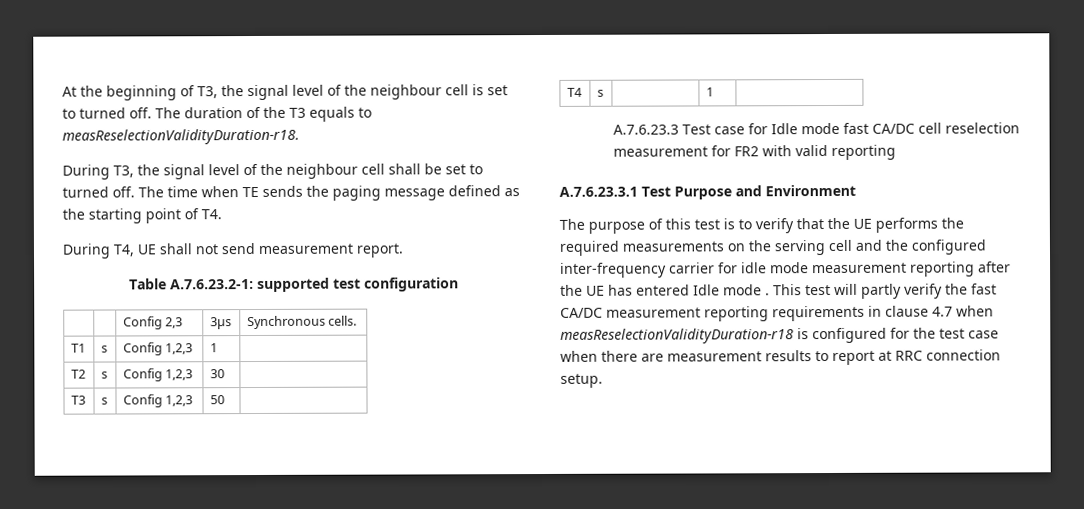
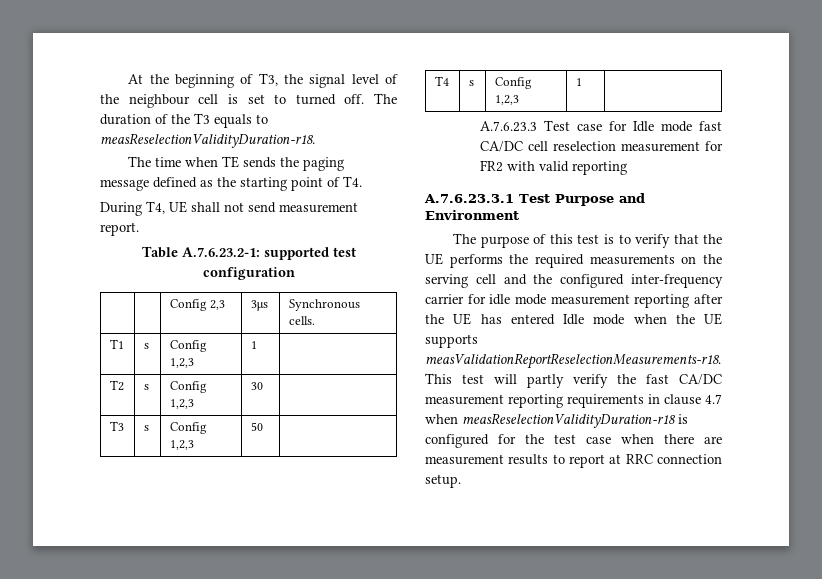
- During T3, the signal level of the neighbour cell shall be set to turned off.
- T4 | s | | 1 |
+ T4 | s | Config 1,2,3 | 1 |
- The purpose of this test is to verify that the UE performs the required measurements on the serving cell and the configured inter-frequency carrier for idle mode measurement reporting after the UE has entered Idle mode .
+ The purpose of this test is to verify that the UE performs the required measurements on the serving cell and the configured inter-frequency carrier for idle mode measurement reporting after the UE has entered Idle mode when the UE supports measValidationReportReselectionMeasurements-r18.

